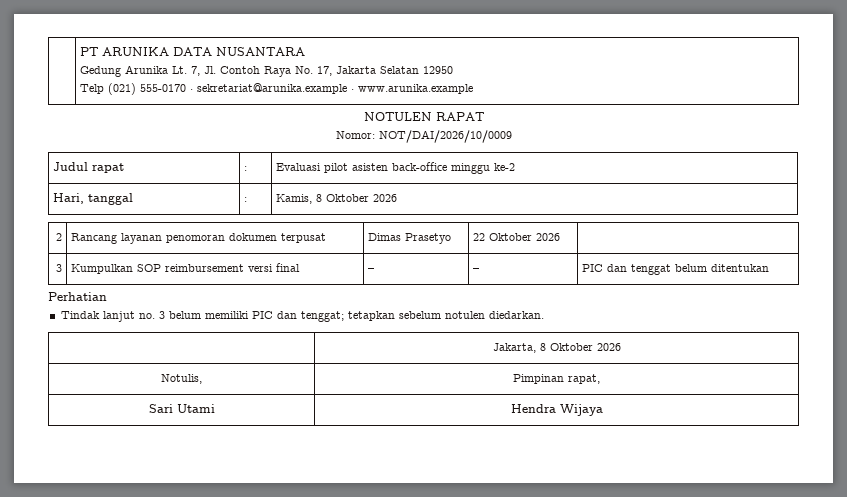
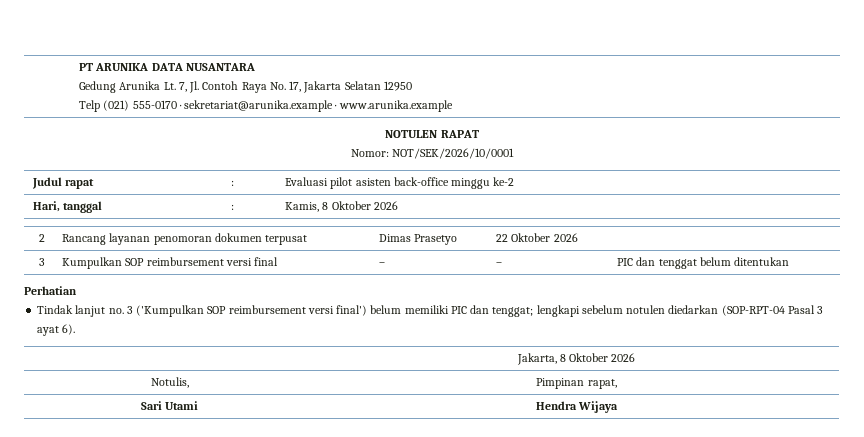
- Nomor: NOT/DAI/2026/10/0009
+ Nomor: NOT/SEK/2026/10/0001
- Tindak lanjut no. 3 belum memiliki PIC dan tenggat; tetapkan sebelum notulen diedarkan.
+ Tindak lanjut no. 3 ('Kumpulkan SOP reimbursement versi final') belum memiliki PIC dan tenggat; lengkapi sebelum notulen diedarkan (SOP-RPT-04 Pasal 3 ayat 6).

